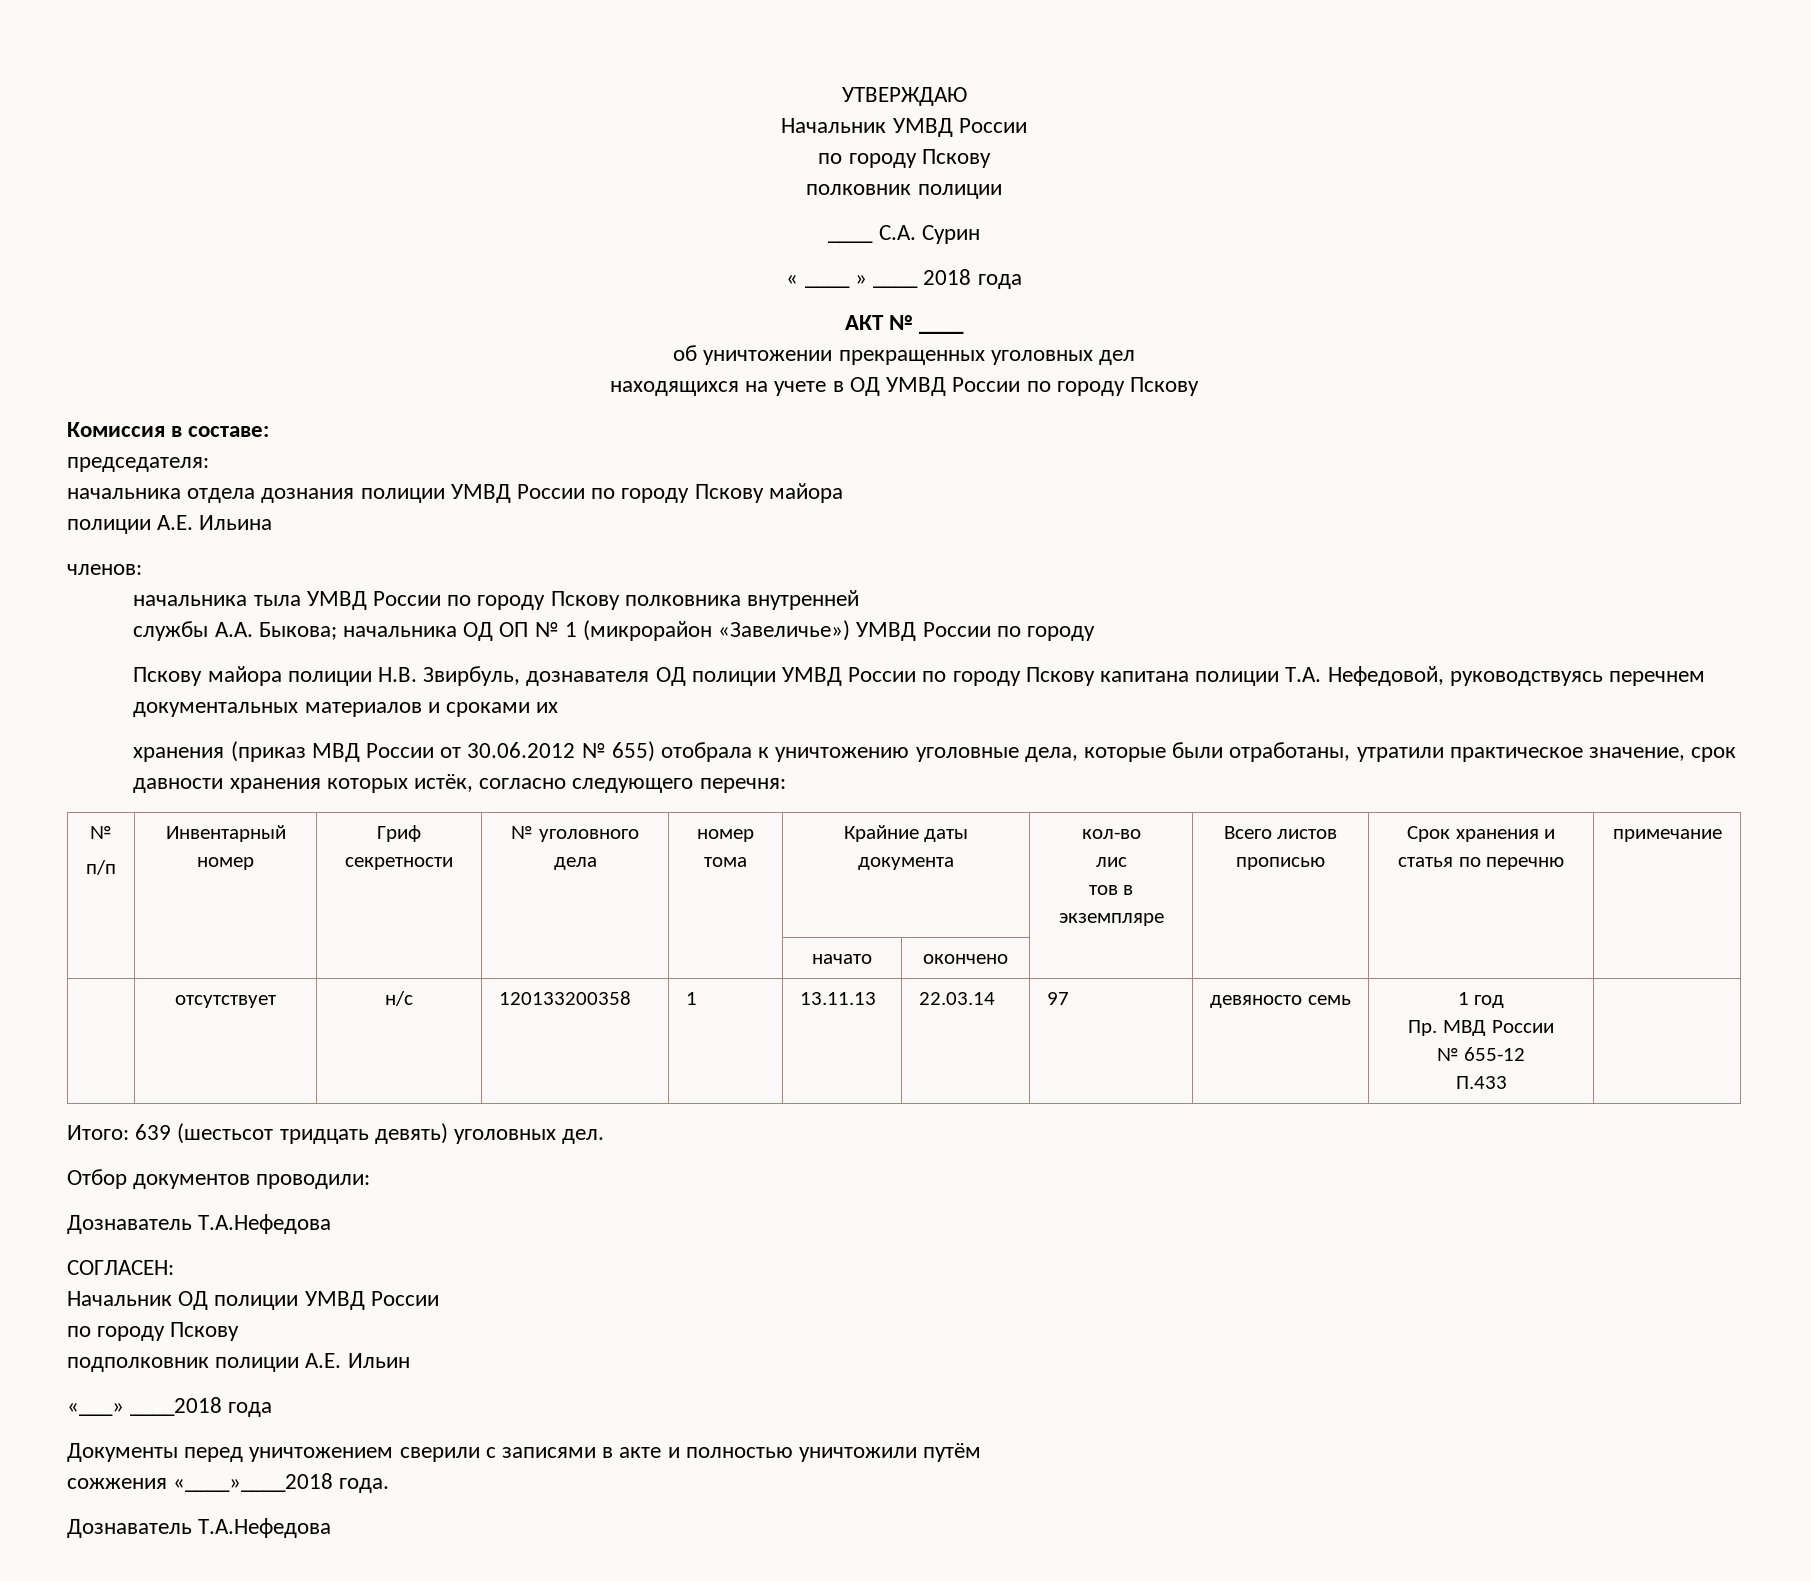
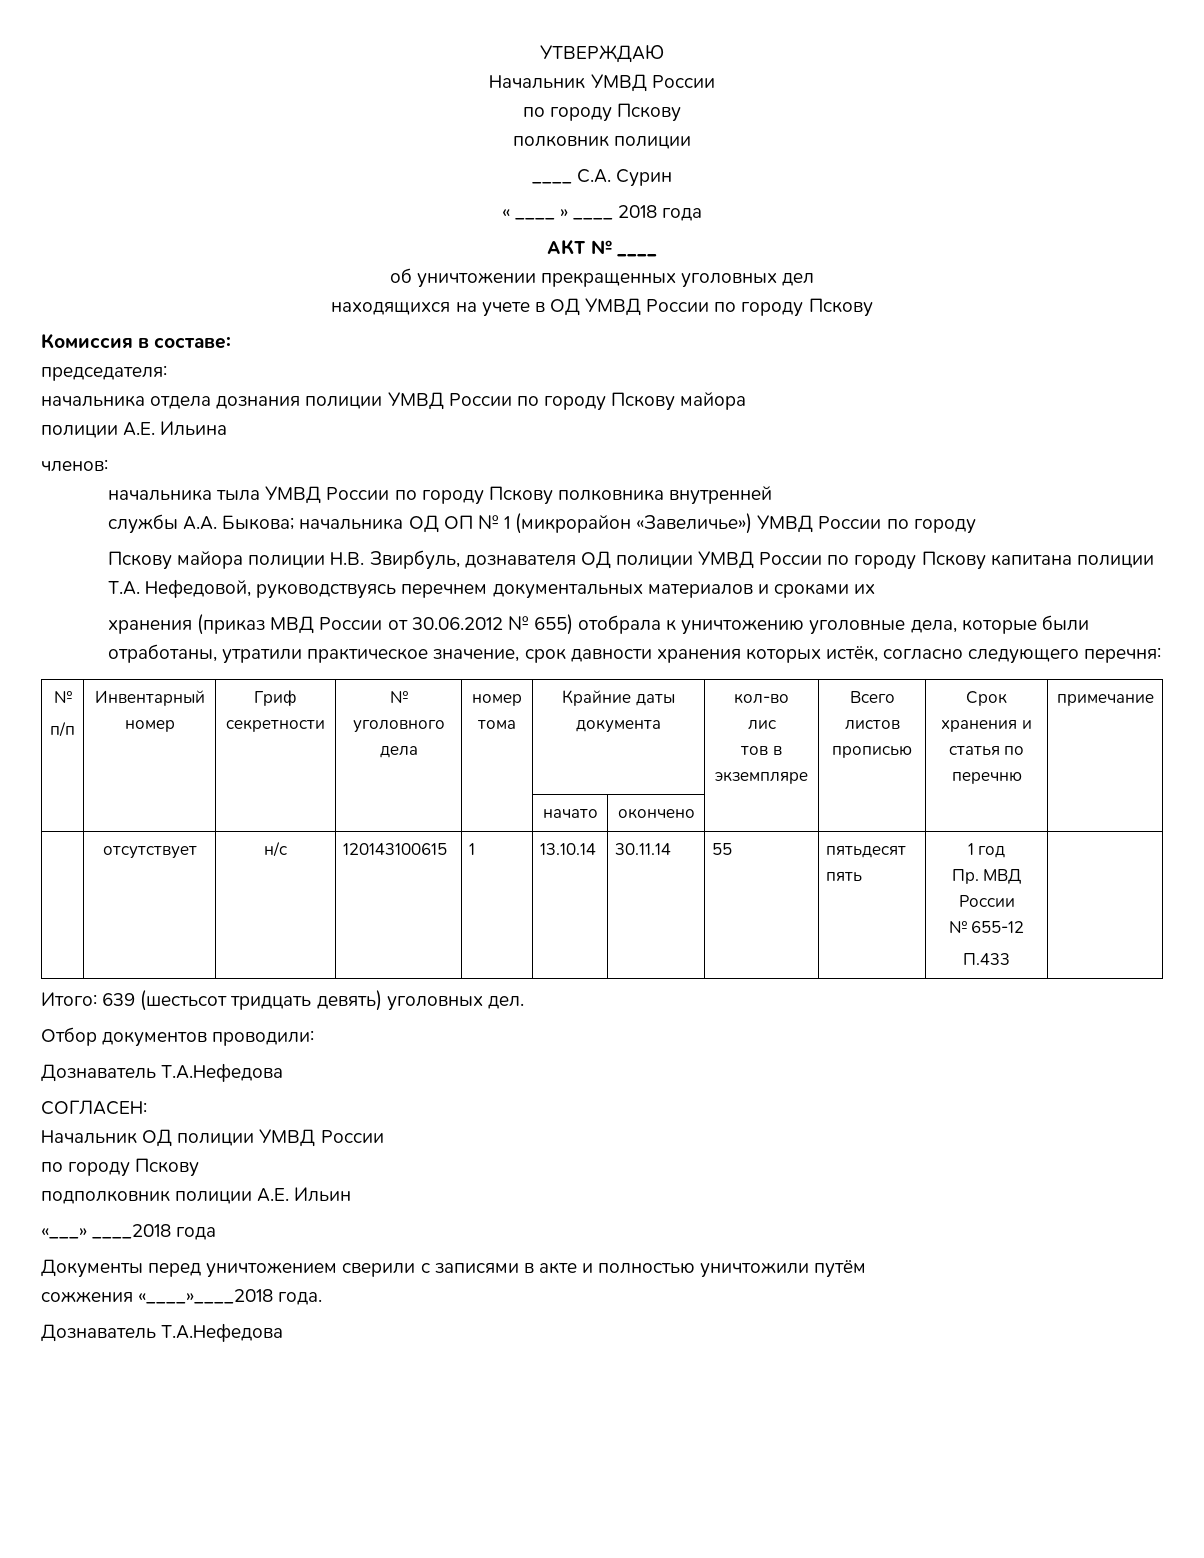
- | отсутствует | н/с | 120133200358 | 1 | 13.11.13 | 22.03.14 | 97 | девяносто семь | 1 год
+ | отсутствует | н/с | 120143100615 | 1 | 13.10.14 | 30.11.14 | 55 | пятьдесят пять | 1 год

